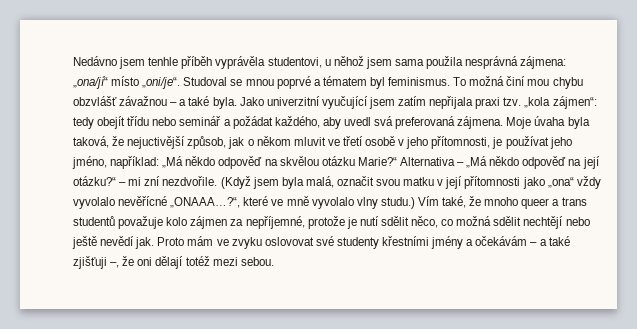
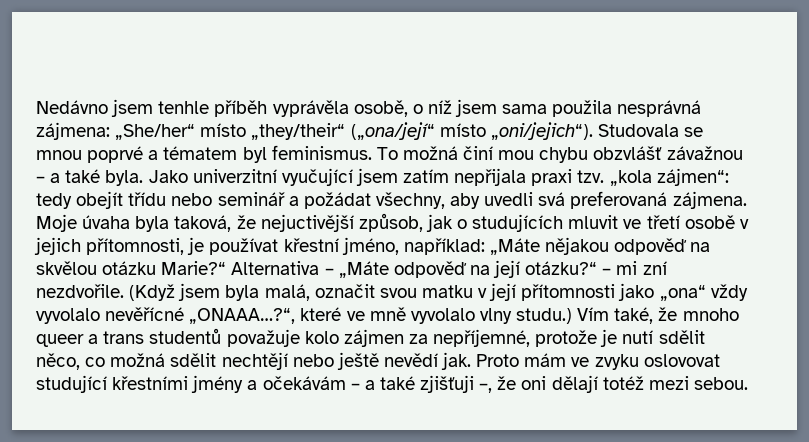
- Nedávno jsem tenhle příběh vyprávěla studentovi, u něhož jsem sama použila nesprávná zájmena: „ona/jí“ místo „oni/je“. Studoval se mnou poprvé a tématem byl feminismus.
+ Nedávno jsem tenhle příběh vyprávěla osobě, o níž jsem sama použila nesprávná zájmena: „She/her“ místo „they/their“ („ona/její“ místo „oni/jejich“). Studovala se mnou poprvé a tématem byl feminismus.
- „kola zájmen“: tedy obejít třídu nebo seminář a požádat každého, aby uvedl svá preferovaná zájmena.
+ „kola zájmen“: tedy obejít třídu nebo seminář a požádat všechny, aby uvedli svá preferovaná zájmena.
- Moje úvaha byla taková, že nejuctivější způsob, jak o někom mluvit ve třetí osobě v jeho přítomnosti, je používat jeho jméno, například: „Má někdo odpověď na skvělou otázku Marie?“ Alternativa – „Má někdo odpověď na její otázku?“ – mi zní nezdvořile.
+ Moje úvaha byla taková, že nejuctivější způsob, jak o studujících mluvit ve třetí osobě v jejich přítomnosti, je používat křestní jméno, například: „Máte nějakou odpověď na skvělou otázku Marie?“ Alternativa – „Máte odpověď na její otázku?“ – mi zní nezdvořile.
- Proto mám ve zvyku oslovovat své studenty křestními jmény a očekávám – a také zjišťuji –, že oni dělají totéž mezi sebou.
+ Proto mám ve zvyku oslovovat studující křestními jmény a očekávám – a také zjišťuji –, že oni dělají totéž mezi sebou.

